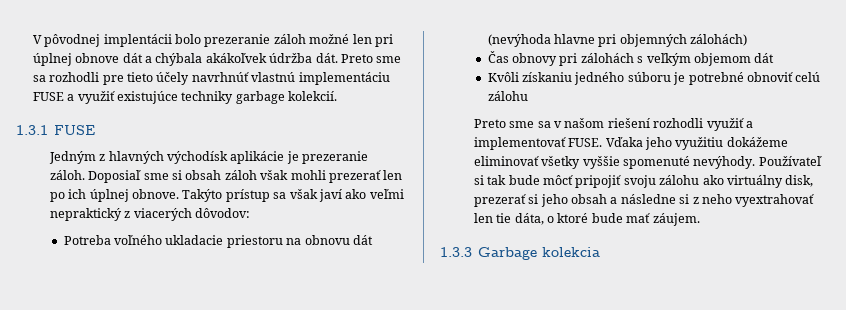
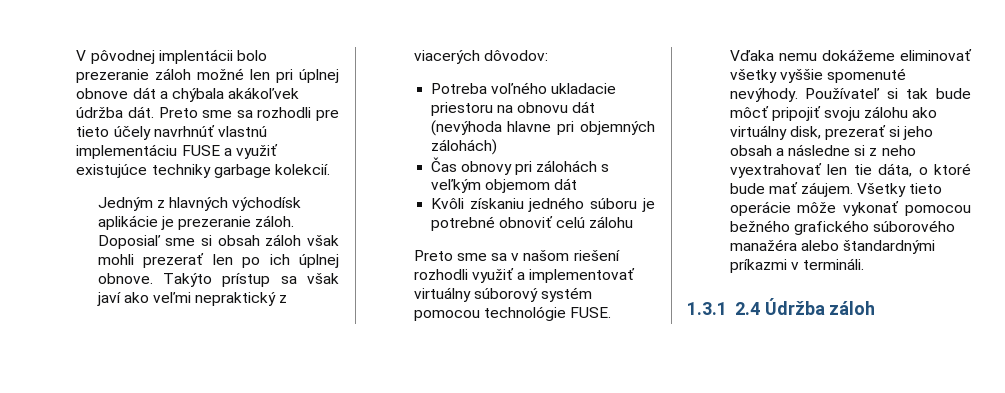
- 1.3.1 FUSE
- Preto sme sa v našom riešení rozhodli využiť a implementovať FUSE. Vďaka jeho využitiu dokážeme eliminovať všetky vyššie spomenuté nevýhody.
+ Preto sme sa v našom riešení rozhodli využiť a implementovať virtuálny súborový systém pomocou technológie FUSE. Vďaka nemu dokážeme eliminovať všetky vyššie spomenuté nevýhody.
- Používateľ si tak bude môcť pripojiť svoju zálohu ako virtuálny disk, prezerať si jeho obsah a následne si z neho vyextrahovať len tie dáta, o ktoré bude mať záujem.
- 1.3.3 Garbage kolekcia
+ Používateľ si tak bude môcť pripojiť svoju zálohu ako virtuálny disk, prezerať si jeho obsah a následne si z neho vyextrahovať len tie dáta, o ktoré bude mať záujem. Všetky tieto operácie môže vykonať pomocou bežného grafického súborového manažéra alebo štandardnými príkazmi v termináli.
+ 1.3.1 2.4 Údržba záloh

